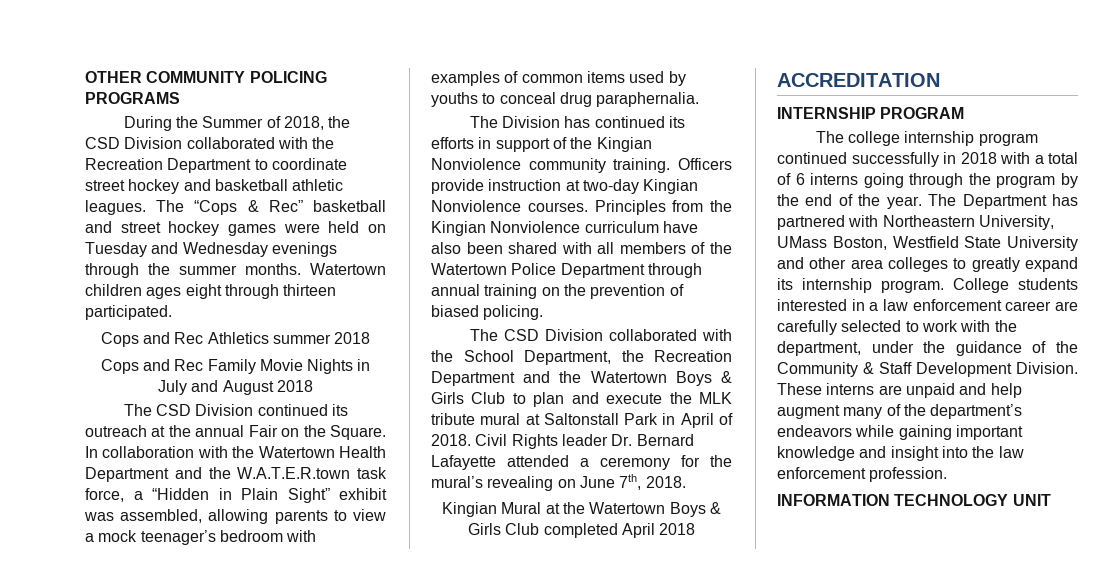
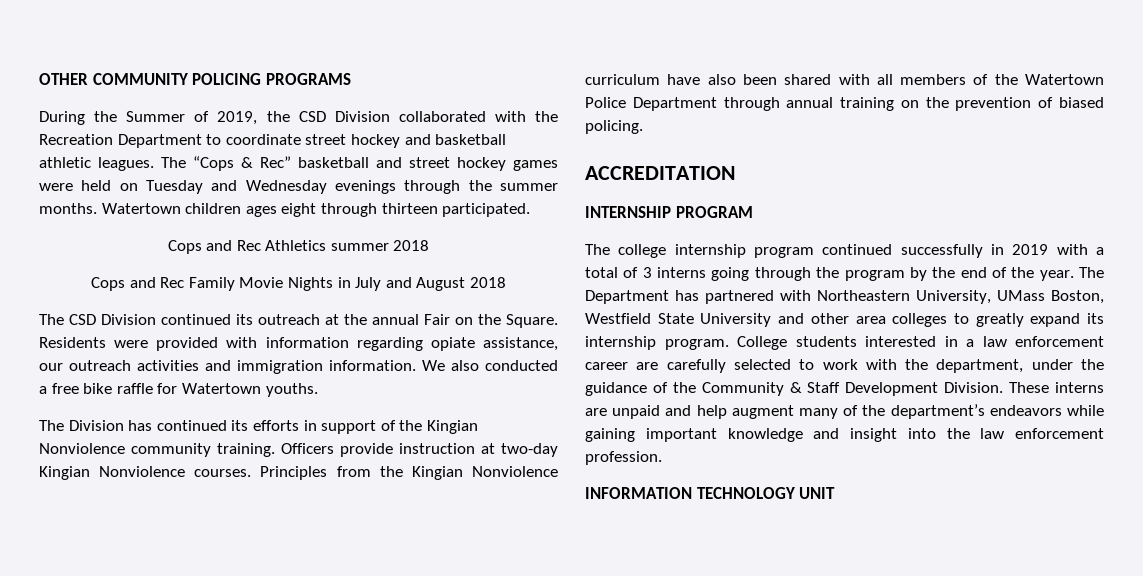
- During the Summer of 2018, the CSD Division collaborated with the Recreation Department to coordinate street hockey and basketball athletic leagues.
+ During the Summer of 2019, the CSD Division collaborated with the Recreation Department to coordinate street hockey and basketball athletic leagues.
- In collaboration with the Watertown Health Department and the W.A.T.E.R.town task force, a “Hidden in Plain Sight” exhibit was assembled, allowing parents to view a mock teenager’s bedroom with examples of common items used by youths to conceal drug paraphernalia.
+ Residents were provided with information regarding opiate assistance, our outreach activities and immigration information. We also conducted a free bike raffle for Watertown youths.
- The CSD Division collaborated with the School Department, the Recreation Department and the Watertown Boys & Girls Club to plan and execute the MLK tribute mural at Saltonstall Park in April of 2018. Civil Rights leader Dr. Bernard Lafayette attended a ceremony for the mural’s revealing on June 7th, 2018.
- Kingian Mural at the Watertown Boys & Girls Club completed April 2018
- The college internship program continued successfully in 2018 with a total of 6 interns going through the program by the end of the year.
+ The college internship program continued successfully in 2019 with a total of 3 interns going through the program by the end of the year.

